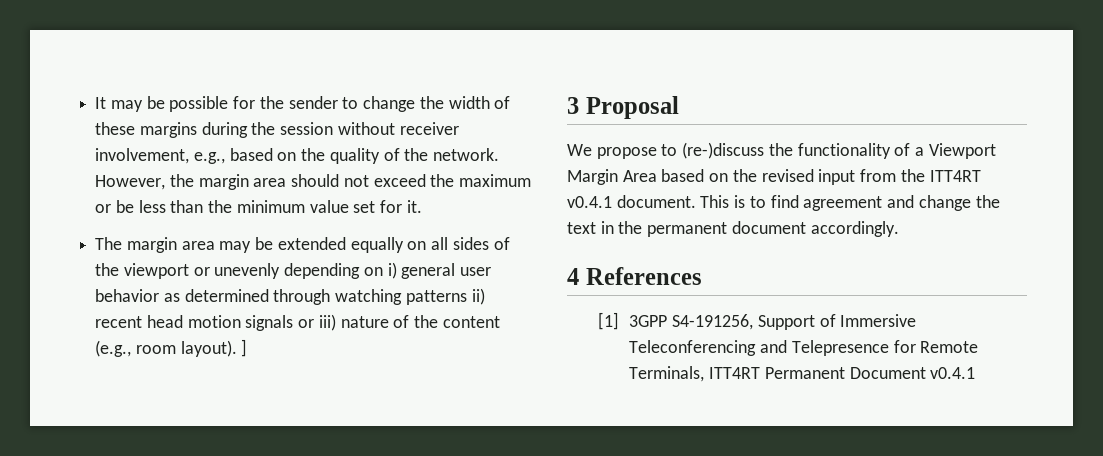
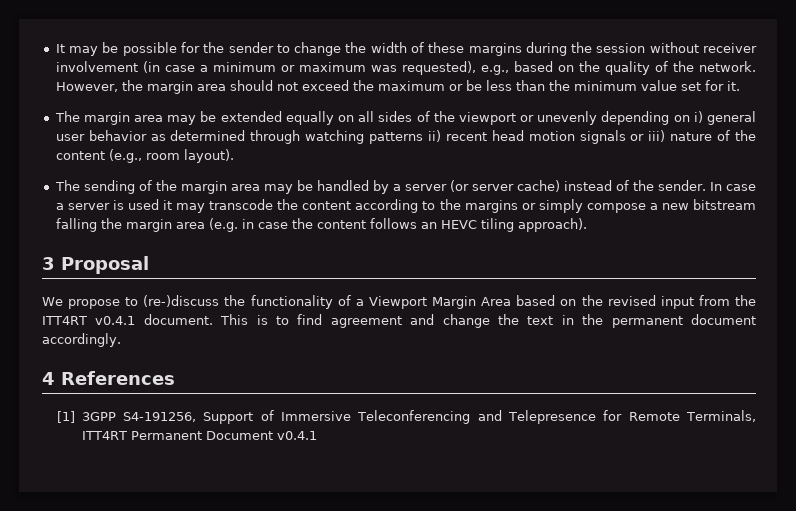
- It may be possible for the sender to change the width of these margins during the session without receiver involvement, e.g., based on the quality of the network.
+ It may be possible for the sender to change the width of these margins during the session without receiver involvement (in case a minimum or maximum was requested), e.g., based on the quality of the network.
- The margin area may be extended equally on all sides of the viewport or unevenly depending on i) general user behavior as determined through watching patterns ii) recent head motion signals or iii) nature of the content (e.g., room layout). ]
+ The margin area may be extended equally on all sides of the viewport or unevenly depending on i) general user behavior as determined through watching patterns ii) recent head motion signals or iii) nature of the content (e.g., room layout).
+ The sending of the margin area may be handled by a server (or server cache) instead of the sender. In case a server is used it may transcode the content according to the margins or simply compose a new bitstream falling the margin area (e.g. in case the content follows an HEVC tiling approach).

